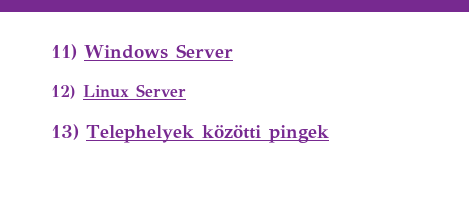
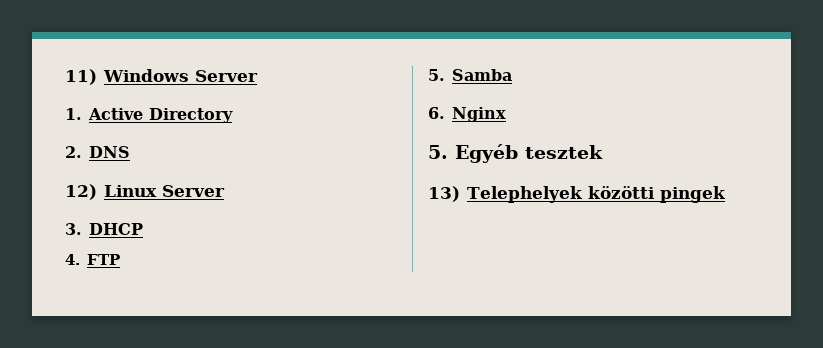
+ 1. Active Directory
+ 2. DNS
  12) Linux Server
+ 3. DHCP
+ 4. FTP
+ 5. Samba
+ 6. Nginx
+ 5. Egyéb tesztek

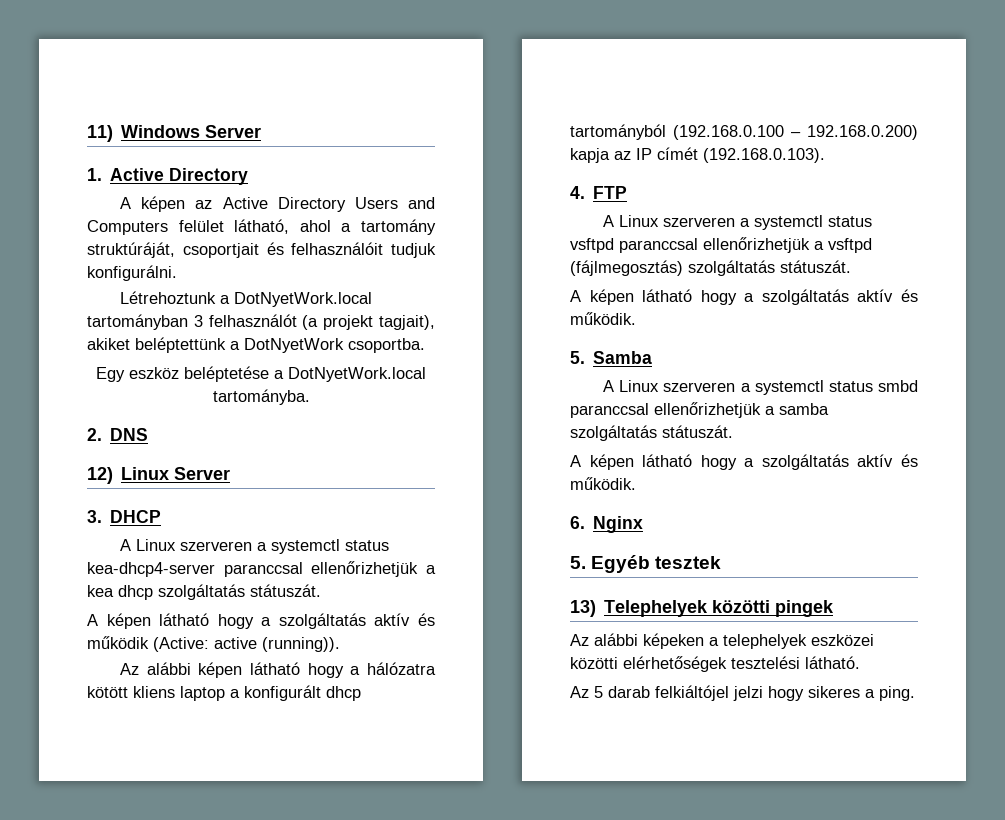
+ A képen az Active Directory Users and Computers felület látható, ahol a tartomány struktúráját, csoportjait és felhasználóit tudjuk konfigurálni.
+ Létrehoztunk a DotNyetWork.local tartományban 3 felhasználót (a projekt tagjait), akiket beléptettünk a DotNyetWork csoportba.
+ Egy eszköz beléptetése a DotNyetWork.local tartományba.
+ A Linux szerveren a systemctl status kea-dhcp4-server paranccsal ellenőrizhetjük a kea dhcp szolgáltatás státuszát.
+ A képen látható hogy a szolgáltatás aktív és működik (Active: active (running)).
+ Az alábbi képen látható hogy a hálózatra kötött kliens laptop a konfigurált dhcp tartományból (192.168.0.100 – 192.168.0.200) kapja az IP címét (192.168.0.103).
  4. FTP
+ A Linux szerveren a systemctl status vsftpd paranccsal ellenőrizhetjük a vsftpd (fájlmegosztás) szolgáltatás státuszát.
+ A képen látható hogy a szolgáltatás aktív és működik.
  5. Samba
+ A Linux szerveren a systemctl status smbd paranccsal ellenőrizhetjük a samba szolgáltatás státuszát.
+ A képen látható hogy a szolgáltatás aktív és működik.
+ Az alábbi képeken a telephelyek eszközei közötti elérhetőségek tesztelési látható.
+ Az 5 darab felkiáltójel jelzi hogy sikeres a ping.

